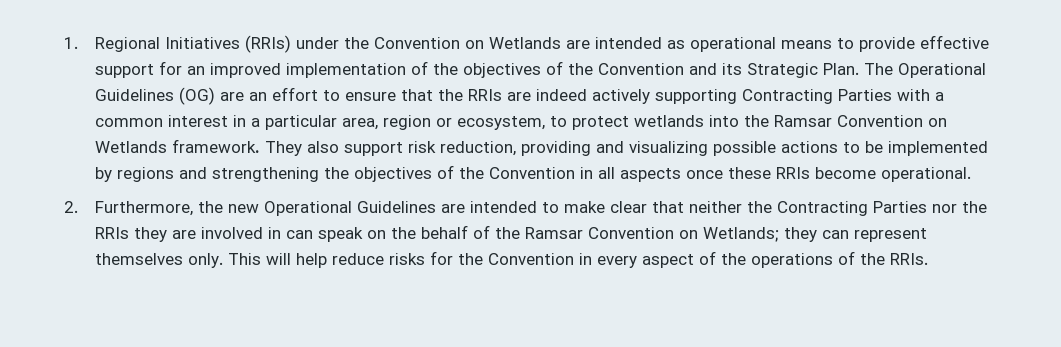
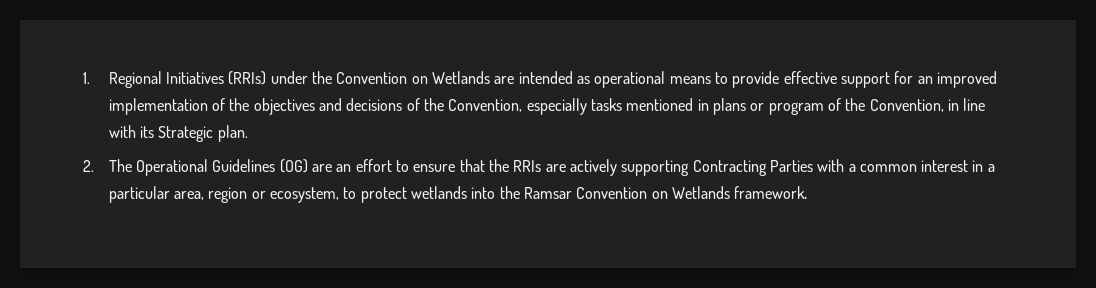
- 1. Regional Initiatives (RRIs) under the Convention on Wetlands are intended as operational means to provide effective support for an improved implementation of the objectives of the Convention and its Strategic Plan. The Operational Guidelines (OG) are an effort to ensure that the RRIs are indeed actively supporting Contracting Parties with a common interest in a particular area, region or ecosystem, to protect wetlands into the Ramsar Convention on Wetlands framework. They also support risk reduction, providing and visualizing possible actions to be implemented by regions and strengthening the objectives of the Convention in all aspects once these RRIs become operational.
- 2. Furthermore, the new Operational Guidelines are intended to make clear that neither the Contracting Parties nor the RRIs they are involved in can speak on the behalf of the Ramsar Convention on Wetlands; they can represent themselves only. This will help reduce risks for the Convention in every aspect of the operations of the RRIs.
+ 1. Regional Initiatives (RRIs) under the Convention on Wetlands are intended as operational means to provide effective support for an improved implementation of the objectives and decisions of the Convention, especially tasks mentioned in plans or program of the Convention, in line with its Strategic plan.
+ 2. The Operational Guidelines (OG) are an effort to ensure that the RRIs are actively supporting Contracting Parties with a common interest in a particular area, region or ecosystem, to protect wetlands into the Ramsar Convention on Wetlands framework.

